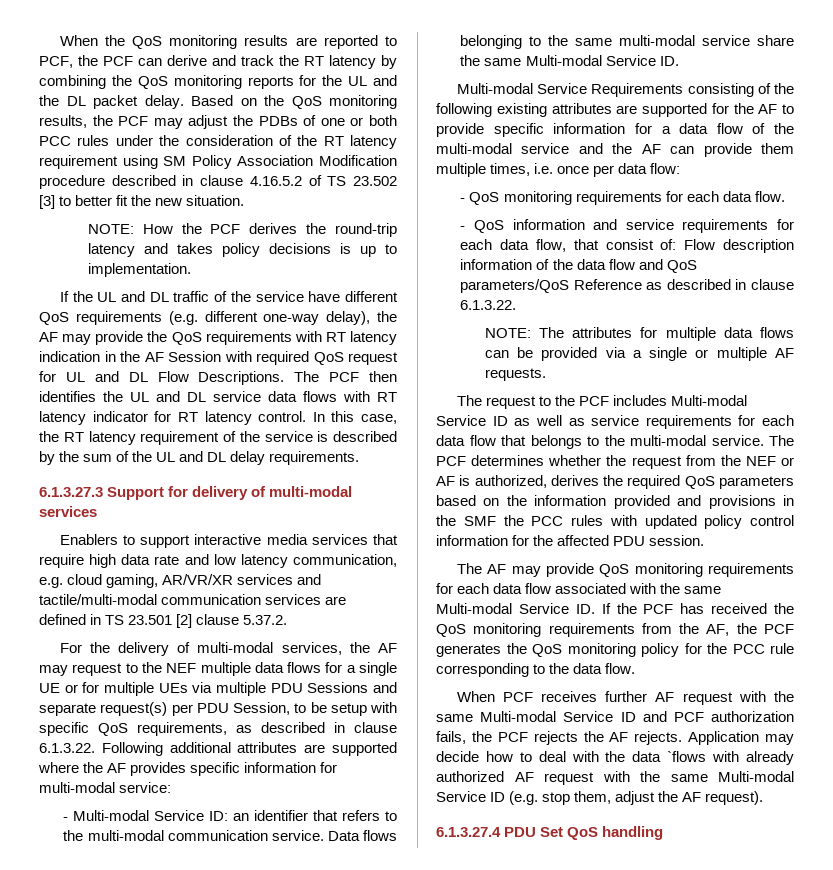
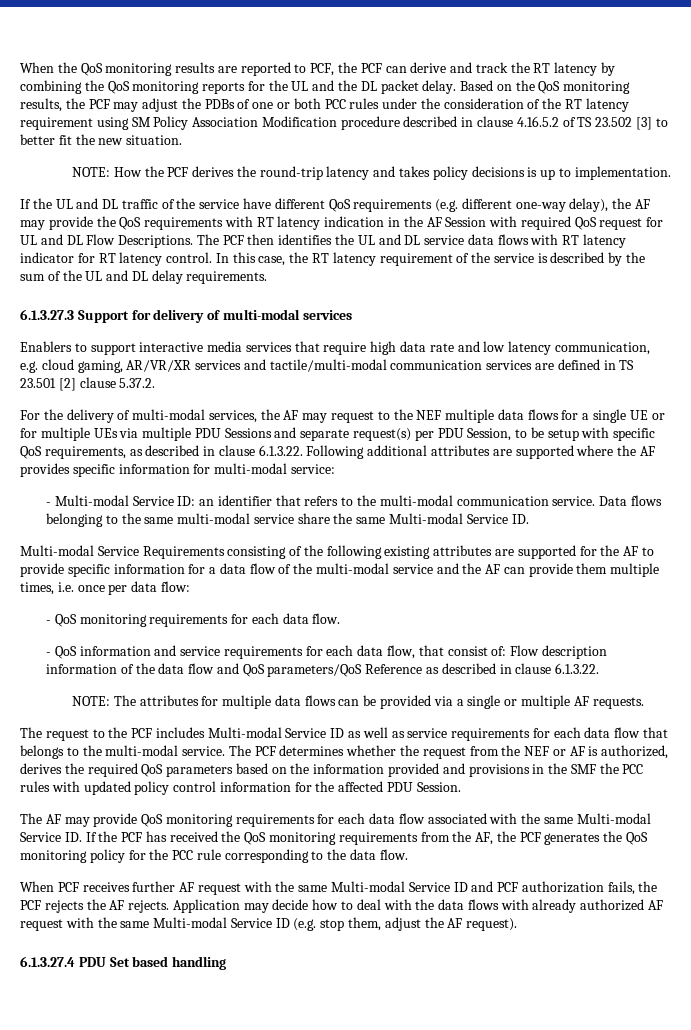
- The PCF determines whether the request from the NEF or AF is authorized, derives the required QoS parameters based on the information provided and provisions in the SMF the PCC rules with updated policy control information for the affected PDU session.
+ The PCF determines whether the request from the NEF or AF is authorized, derives the required QoS parameters based on the information provided and provisions in the SMF the PCC rules with updated policy control information for the affected PDU Session.
- Application may decide how to deal with the data `flows with already authorized AF request with the same Multi-modal Service ID (e.g. stop them, adjust the AF request).
+ Application may decide how to deal with the data flows with already authorized AF request with the same Multi-modal Service ID (e.g. stop them, adjust the AF request).
- 6.1.3.27.4 PDU Set QoS handling
+ 6.1.3.27.4 PDU Set based handling

